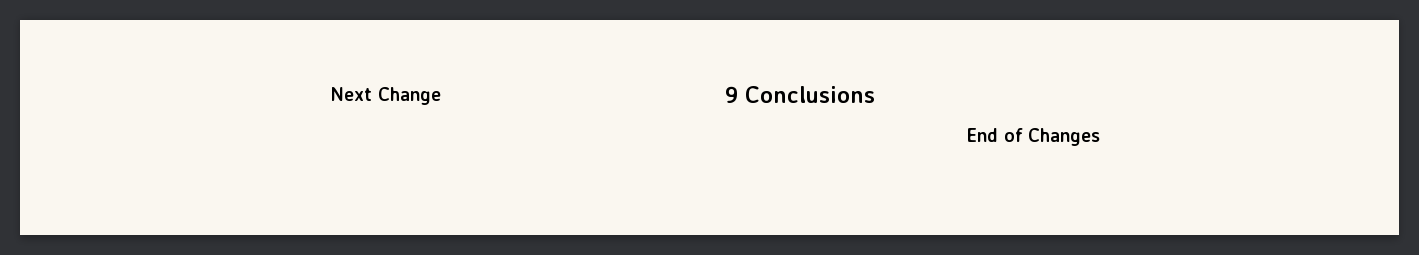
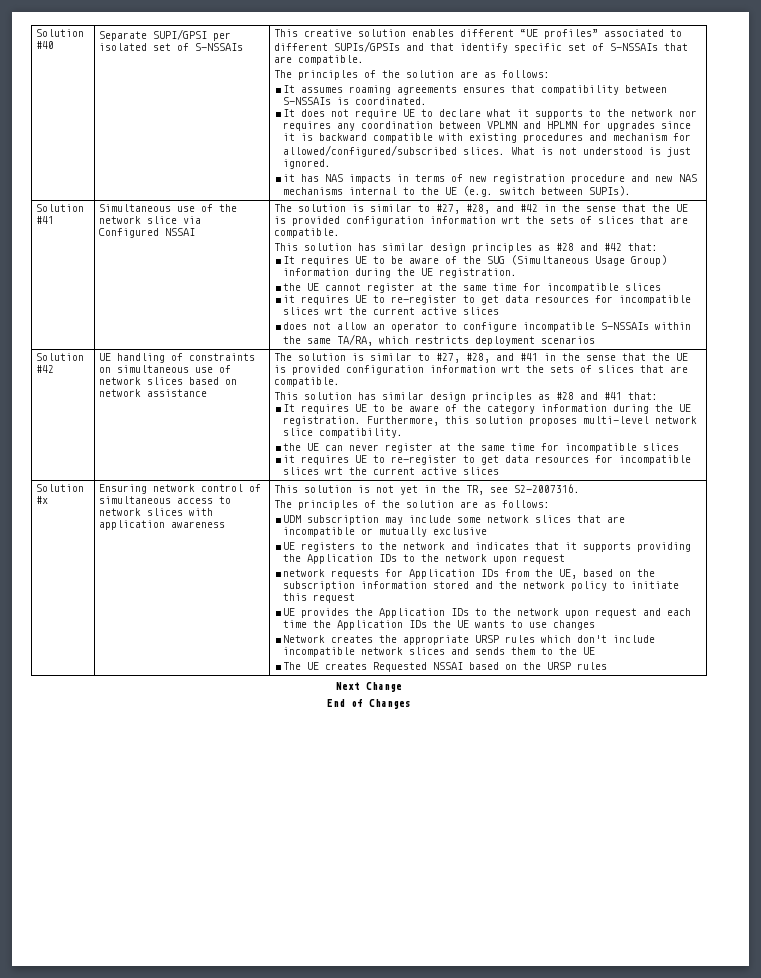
+ Solution #40 | Separate SUPI/GPSI per isolated set of S-NSSAIs | This creative solution enables different “UE profiles” associated to different SUPIs/GPSIs and that identify specific set of S-NSSAIs that are compatible.
+ The principles of the solution are as follows:
+ It assumes roaming agreements ensures that compatibility between S-NSSAIs is coordinated.
+ It does not require UE to declare what it supports to the network nor requires any coordination between VPLMN and HPLMN for upgrades since it is backward compatible with existing procedures and mechanism for allowed/configured/subscribed slices. What is not understood is just ignored.
+ it has NAS impacts in terms of new registration procedure and new NAS mechanisms internal to the UE (e.g. switch between SUPIs).
+ Solution #41 | Simultaneous use of the network slice via Configured NSSAI | The solution is similar to #27, #28, and #42 in the sense that the UE is provided configuration information wrt the sets of slices that are compatible.
+ This solution has similar design principles as #28 and #42 that:
+ It requires UE to be aware of the SUG (Simultaneous Usage Group) information during the UE registration.
+ the UE cannot register at the same time for incompatible slices
+ it requires UE to re-register to get data resources for incompatible slices wrt the current active slices
+ does not allow an operator to configure incompatible S-NSSAIs within the same TA/RA, which restricts deployment scenarios
+ Solution #42 | UE handling of constraints on simultaneous use of network slices based on network assistance | The solution is similar to #27, #28, and #41 in the sense that the UE is provided configuration information wrt the sets of slices that are compatible.
+ This solution has similar design principles as #28 and #41 that:
+ It requires UE to be aware of the category information during the UE registration. Furthermore, this solution proposes multi-level network slice compatibility.
+ the UE can never register at the same time for incompatible slices
+ it requires UE to re-register to get data resources for incompatible slices wrt the current active slices
+ Solution #x | Ensuring network control of simultaneous access to network slices with application awareness | This solution is not yet in the TR, see S2-2007316.
+ The principles of the solution are as follows:
+ UDM subscription may include some network slices that are incompatible or mutually exclusive
+ UE registers to the network and indicates that it supports providing the Application IDs to the network upon request
+ network requests for Application IDs from the UE, based on the subscription information stored and the network policy to initiate this request
+ UE provides the Application IDs to the network upon request and each time the Application IDs the UE wants to use changes
+ Network creates the appropriate URSP rules which don't include incompatible network slices and sends them to the UE
+ The UE creates Requested NSSAI based on the URSP rules
- 9 Conclusions

